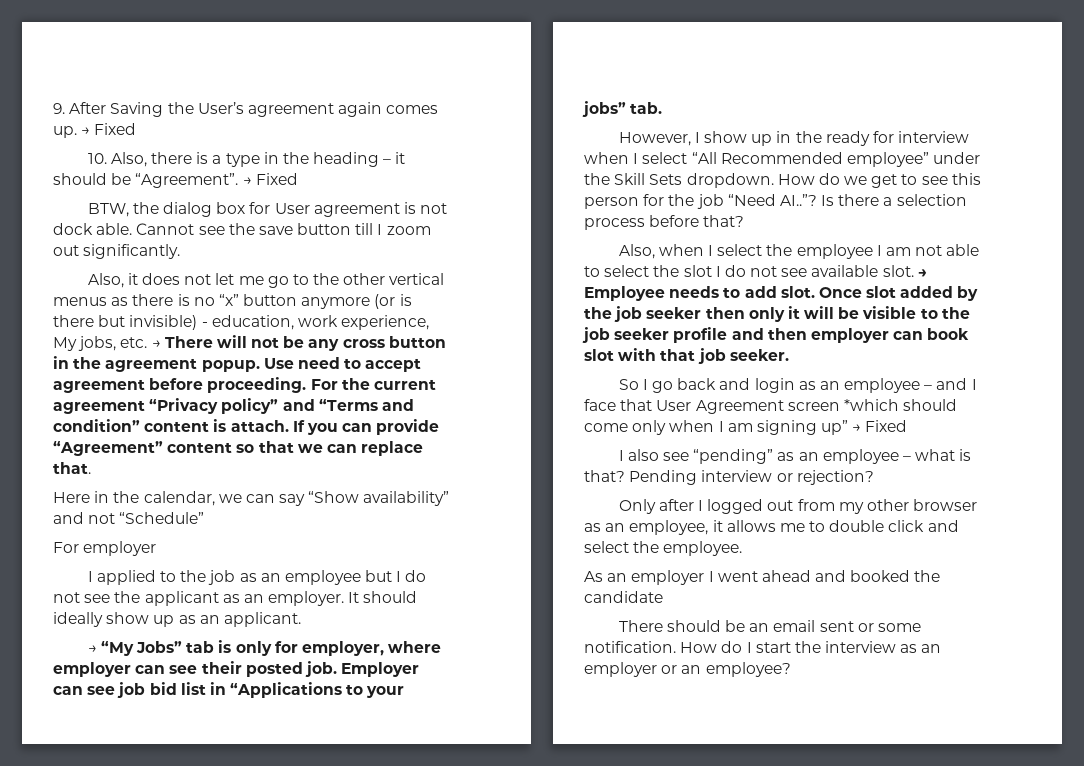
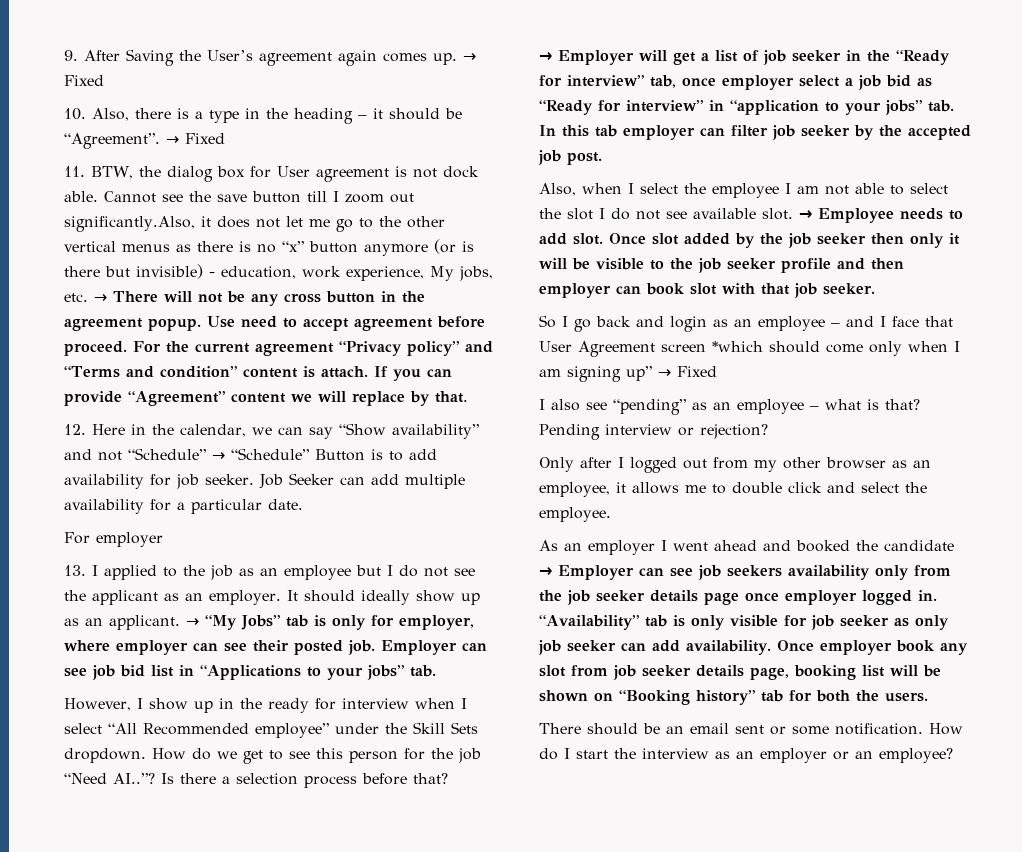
- BTW, the dialog box for User agreement is not dock able.
+ 11. BTW, the dialog box for User agreement is not dock able.
- Cannot see the save button till I zoom out significantly.
- Also, it does not let me go to the other vertical menus as there is no “x” button anymore (or is there but invisible) - education, work experience, My jobs, etc. → There will not be any cross button in the agreement popup.
+ Cannot see the save button till I zoom out significantly.Also, it does not let me go to the other vertical menus as there is no “x” button anymore (or is there but invisible) - education, work experience, My jobs, etc. → There will not be any cross button in the agreement popup.
- Use need to accept agreement before proceeding.
+ Use need to accept agreement before proceed.
- If you can provide “Agreement” content so that we can replace that.
+ If you can provide “Agreement” content we will replace by that.
- Here in the calendar, we can say “Show availability” and not “Schedule”
+ 12. Here in the calendar, we can say “Show availability” and not “Schedule” → “Schedule” Button is to add availability for job seeker. Job Seeker can add multiple availability for a particular date.
- I applied to the job as an employee but I do not see the applicant as an employer.
+ 13. I applied to the job as an employee but I do not see the applicant as an employer.
- It should ideally show up as an applicant.
- → “My Jobs” tab is only for employer, where employer can see their posted job.
+ It should ideally show up as an applicant. → “My Jobs” tab is only for employer, where employer can see their posted job.
+ → Employer will get a list of job seeker in the “Ready for interview” tab, once employer select a job bid as “Ready for interview” in “application to your jobs” tab. In this tab employer can filter job seeker by the accepted job post.
- As an employer I went ahead and booked the candidate
+ As an employer I went ahead and booked the candidate → Employer can see job seekers availability only from the job seeker details page once employer logged in. “Availability” tab is only visible for job seeker as only job seeker can add availability. Once employer book any slot from job seeker details page, booking list will be shown on “Booking history” tab for both the users.

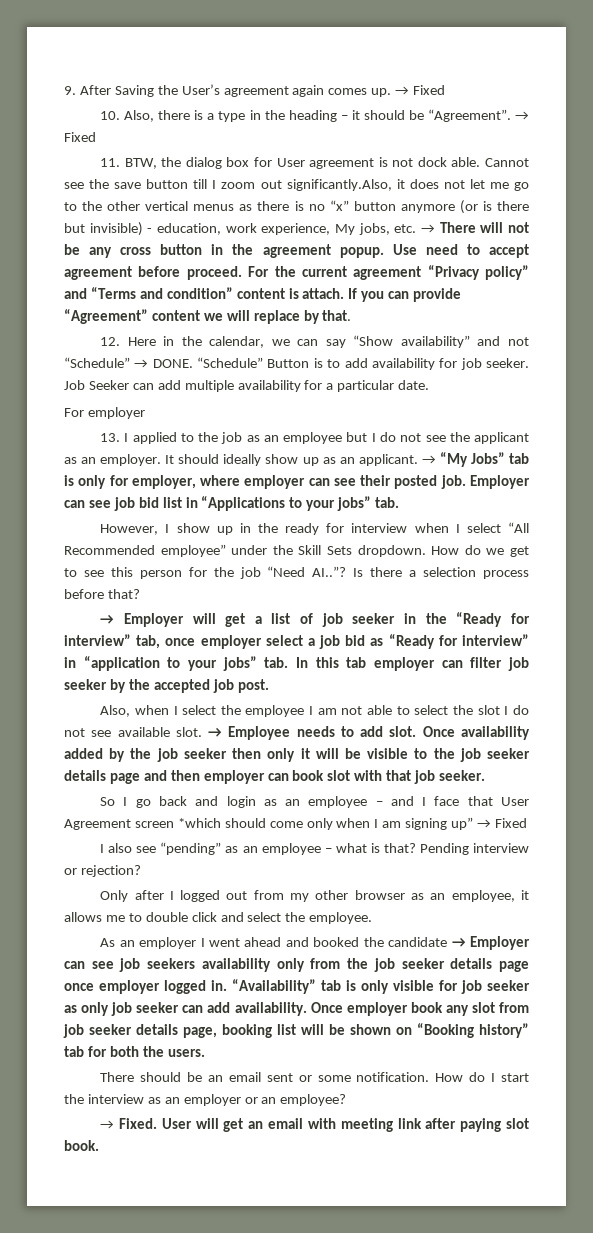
- 12. Here in the calendar, we can say “Show availability” and not “Schedule” → “Schedule” Button is to add availability for job seeker.
+ 12. Here in the calendar, we can say “Show availability” and not “Schedule” → DONE. “Schedule” Button is to add availability for job seeker.
- Once slot added by the job seeker then only it will be visible to the job seeker profile and then employer can book slot with that job seeker.
+ Once availability added by the job seeker then only it will be visible to the job seeker details page and then employer can book slot with that job seeker.
+ → Fixed. User will get an email with meeting link after paying slot book.

